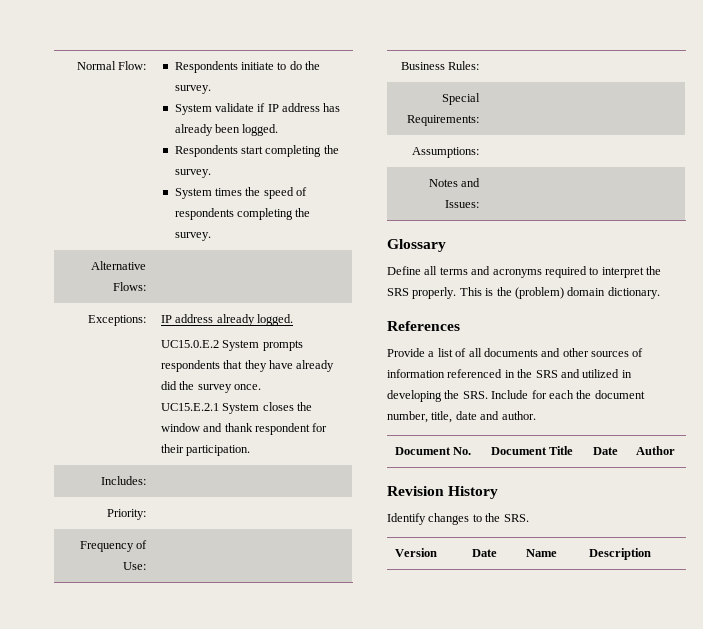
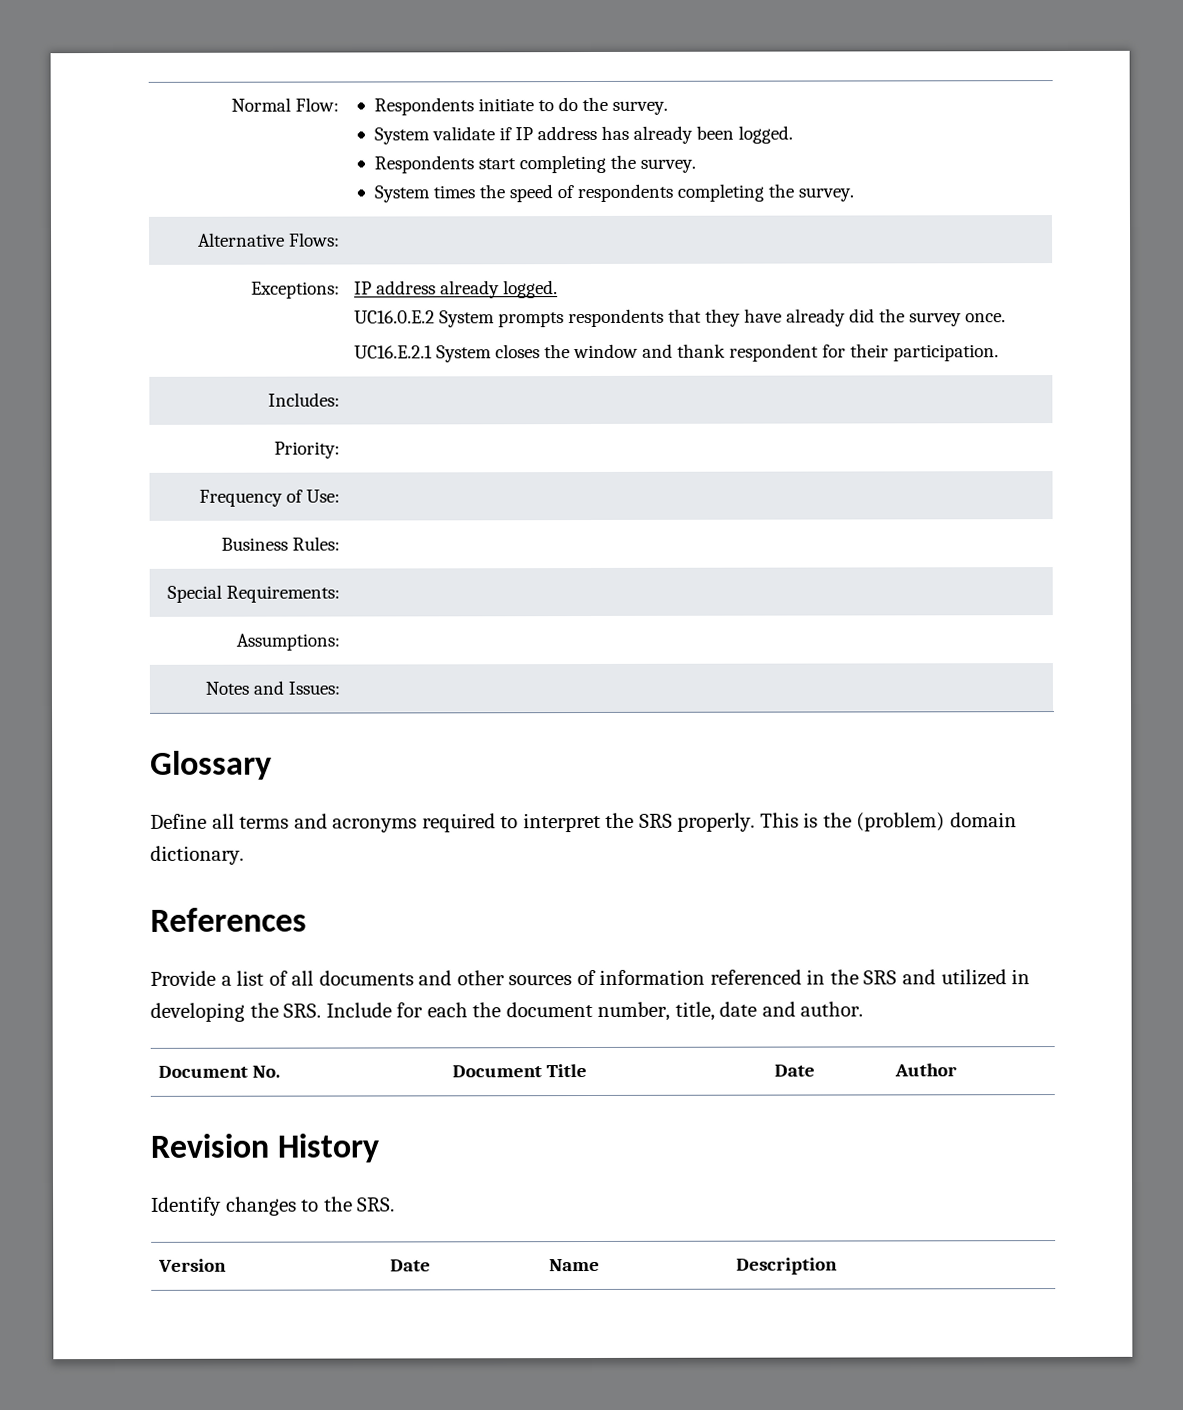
  Exceptions: | IP address already logged.
- UC15.0.E.2 System prompts respondents that they have already did the survey once.
- UC15.E.2.1 System closes the window and thank respondent for their participation.
+ UC16.0.E.2 System prompts respondents that they have already did the survey once.
+ UC16.E.2.1 System closes the window and thank respondent for their participation.

